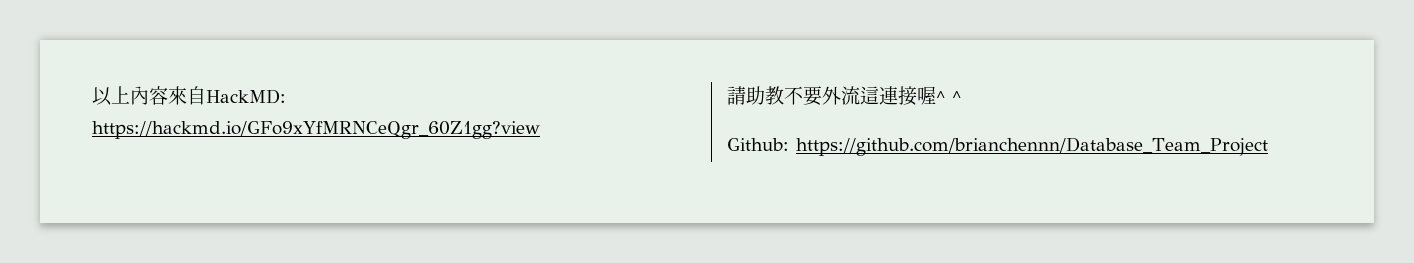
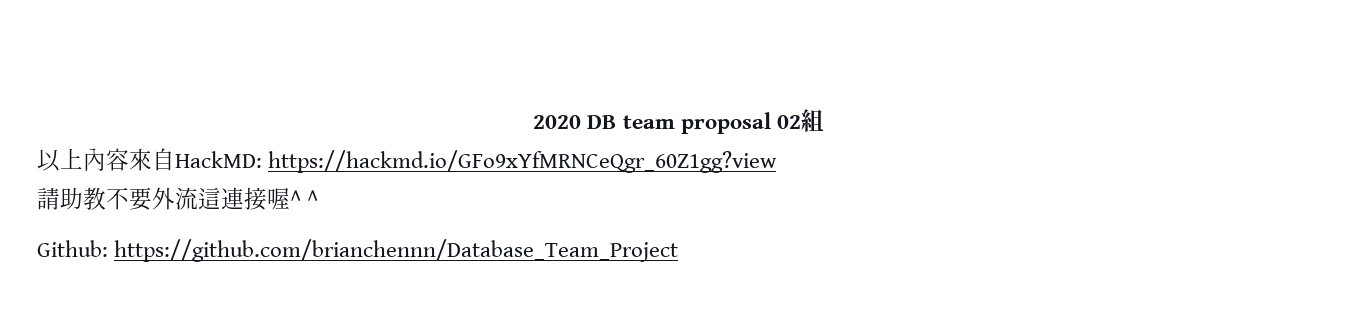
+ 2020 DB team proposal 02組

